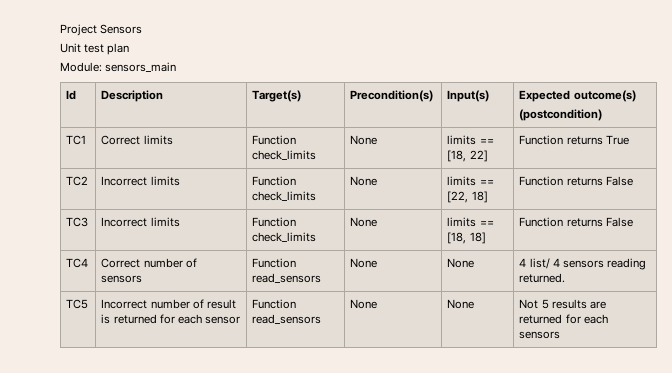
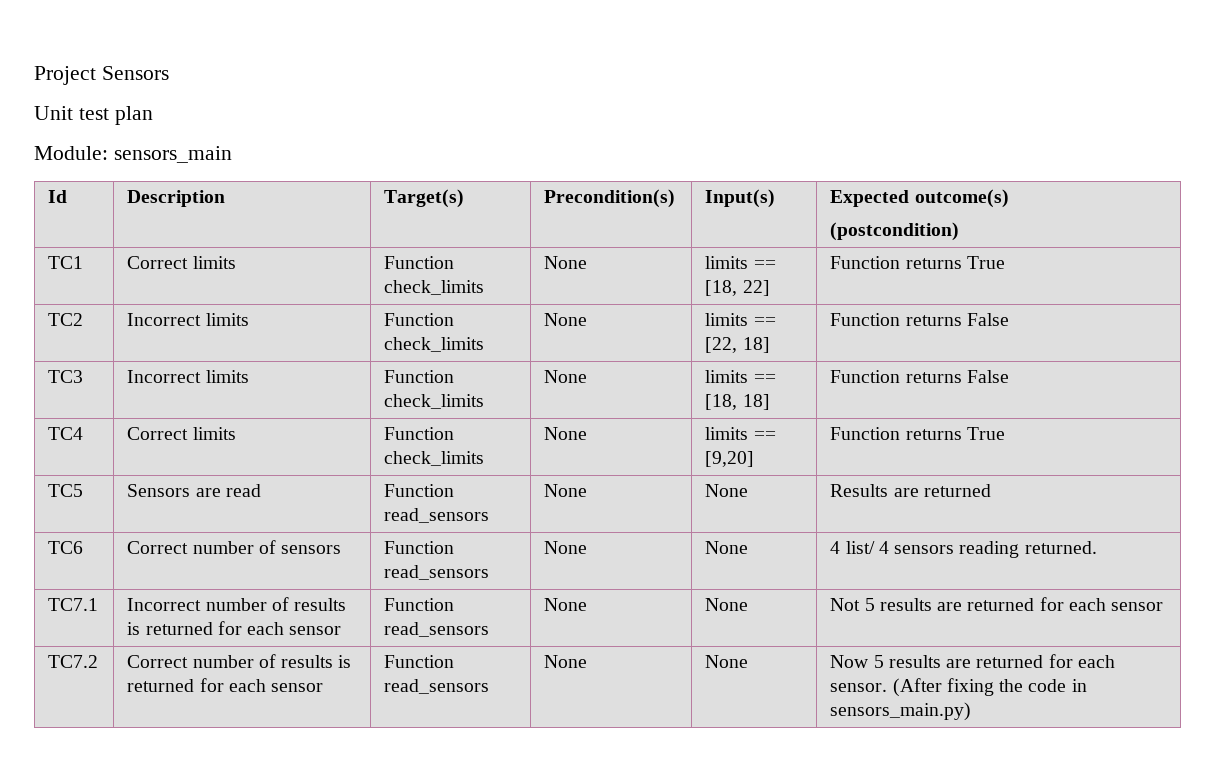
- TC4 | Correct number of sensors | Function read_sensors | None | None | 4 list/ 4 sensors reading returned.
+ TC4 | Correct limits | Function check_limits | None | limits == [9,20] | Function returns True
+ TC5 | Sensors are read | Function read_sensors | None | None | Results are returned
+ TC6 | Correct number of sensors | Function read_sensors | None | None | 4 list/ 4 sensors reading returned.
- TC5 | Incorrect number of result is returned for each sensor | Function read_sensors | None | None | Not 5 results are returned for each sensors
+ TC7.1 | Incorrect number of results is returned for each sensor | Function read_sensors | None | None | Not 5 results are returned for each sensor
+ TC7.2 | Correct number of results is returned for each sensor | Function read_sensors | None | None | Now 5 results are returned for each sensor. (After fixing the code in sensors_main.py)

